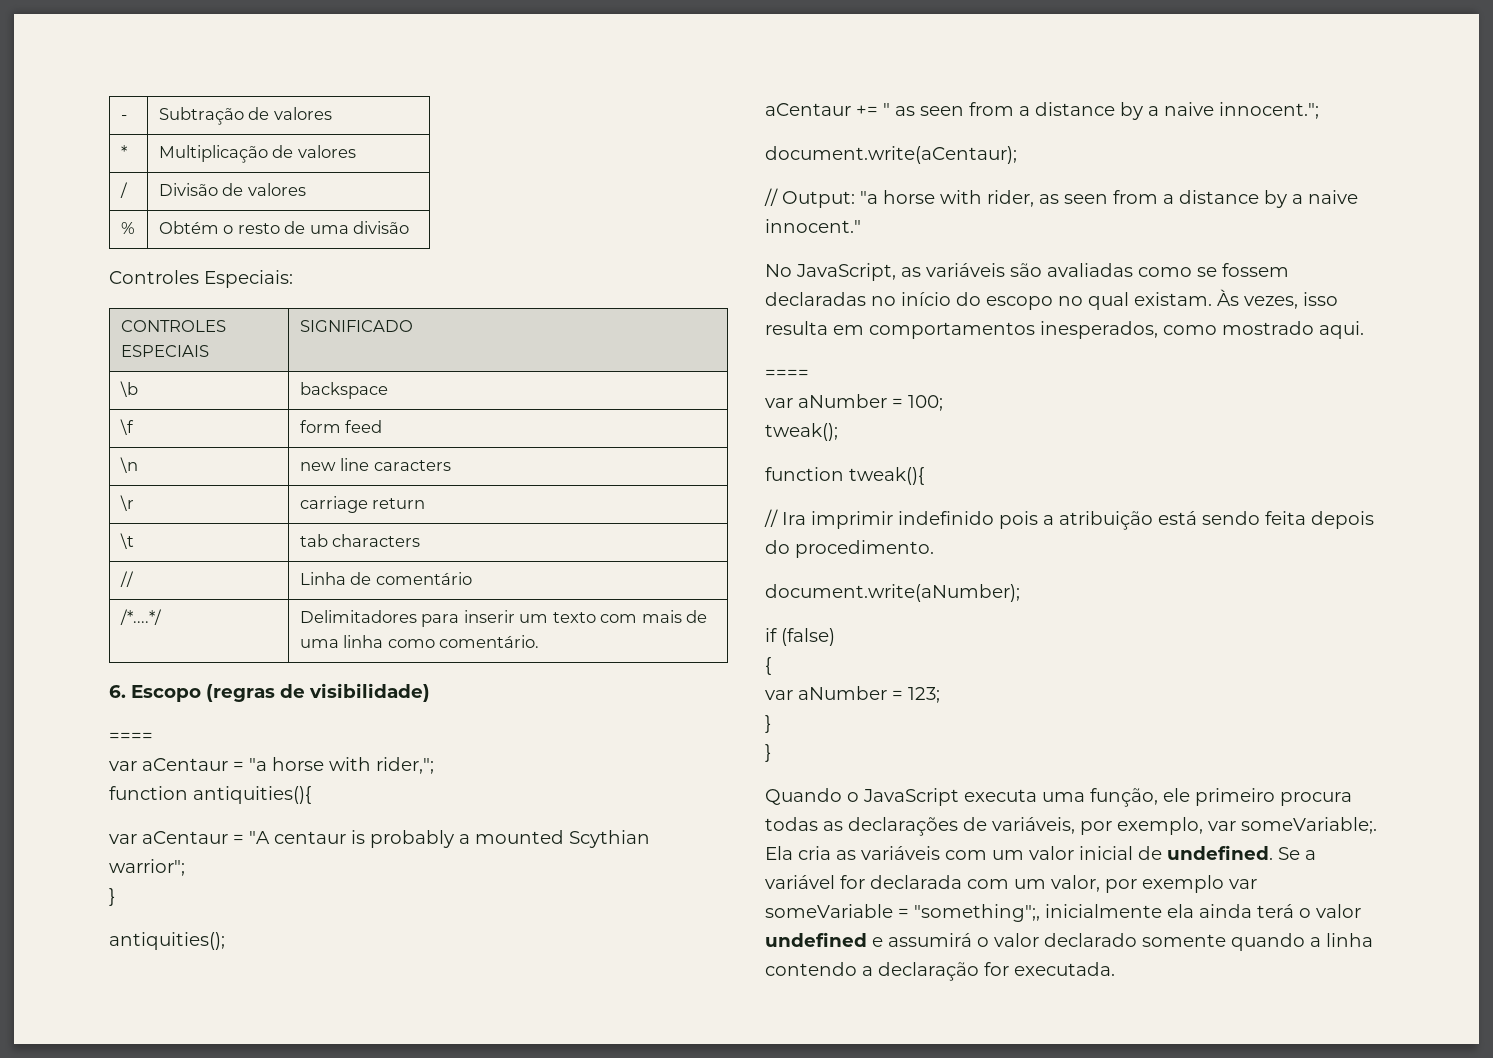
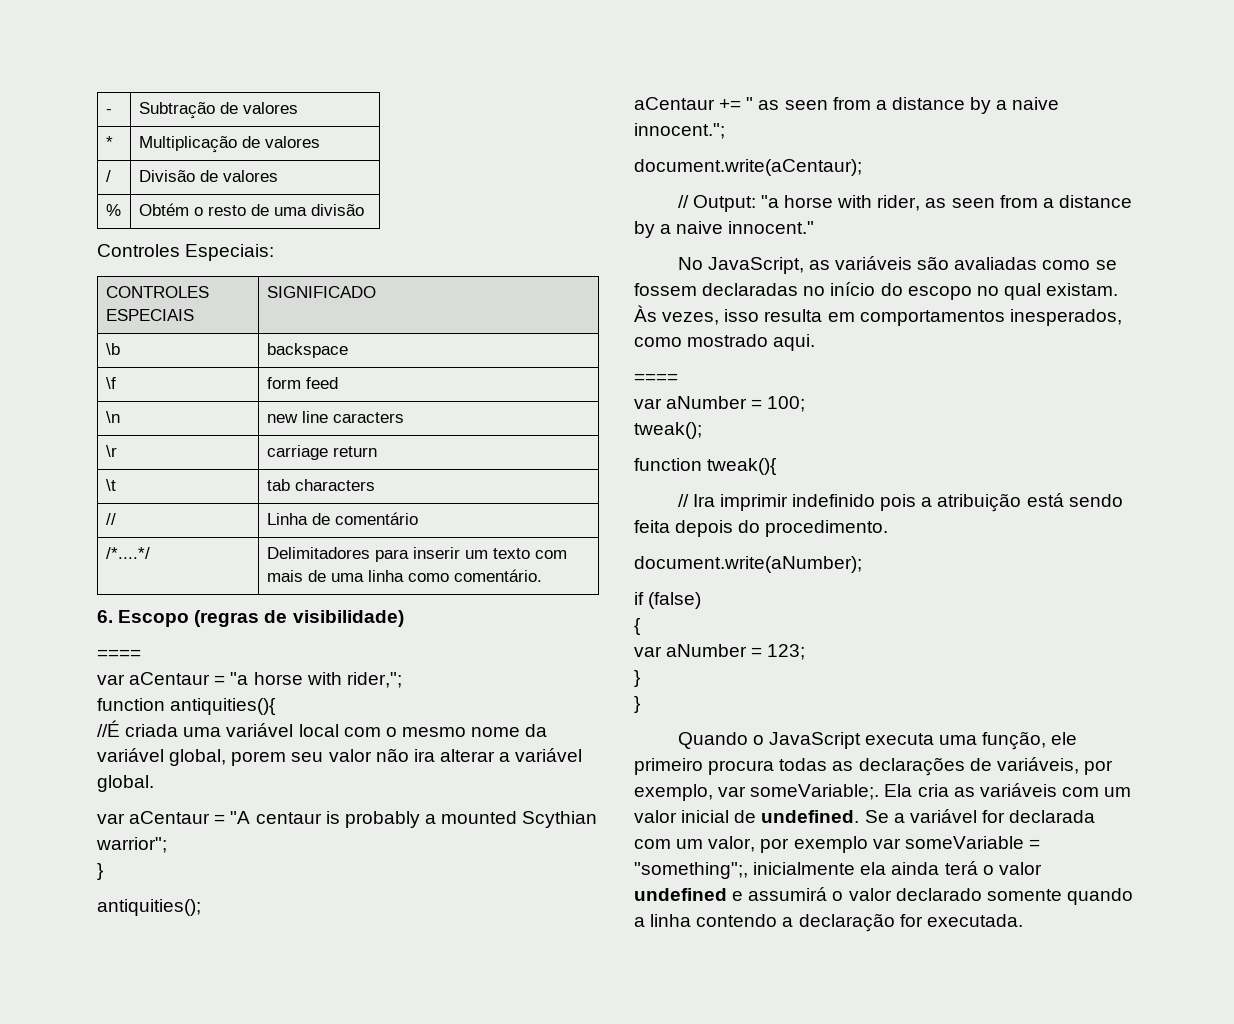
+ //É criada uma variável local com o mesmo nome da variável global, porem seu valor não ira alterar a variável global.

